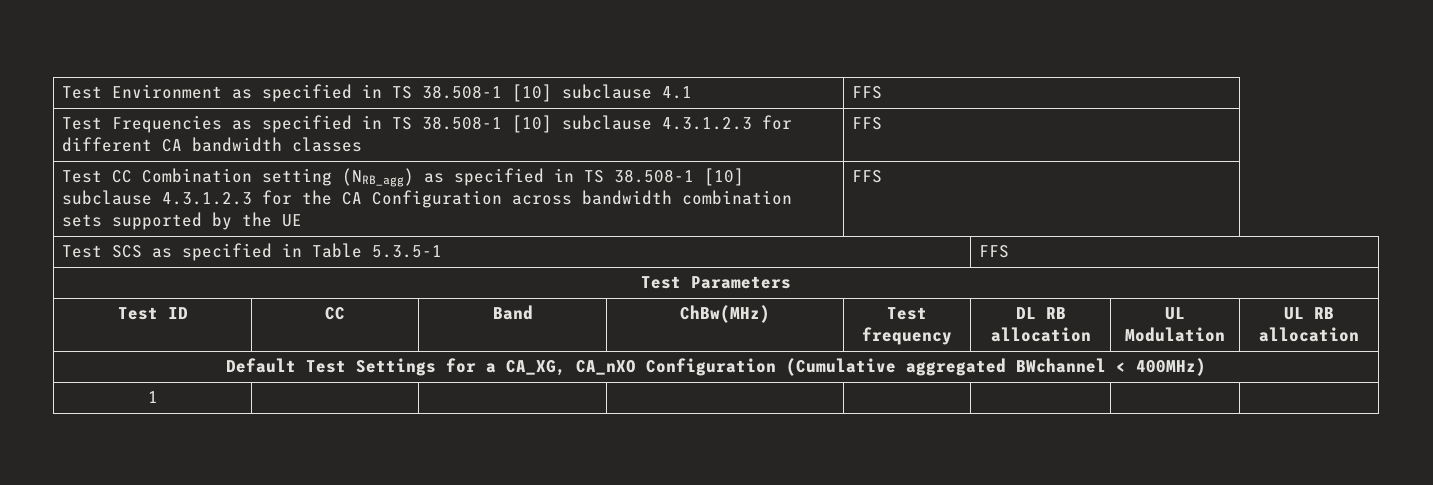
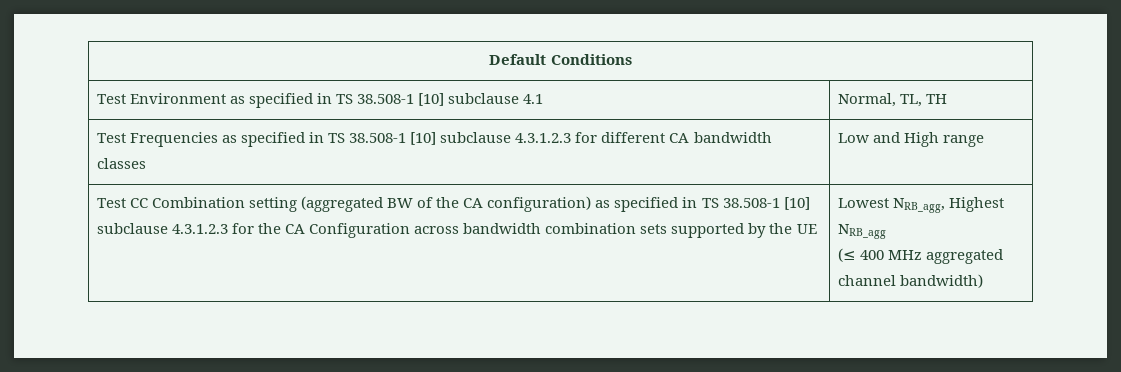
+ Default Conditions
- Test Environment as specified in TS 38.508-1 [10] subclause 4.1 | FFS
+ Test Environment as specified in TS 38.508-1 [10] subclause 4.1 | Normal, TL, TH
- Test Frequencies as specified in TS 38.508-1 [10] subclause 4.3.1.2.3 for different CA bandwidth classes | FFS
+ Test Frequencies as specified in TS 38.508-1 [10] subclause 4.3.1.2.3 for different CA bandwidth classes | Low and High range
- Test CC Combination setting (NRB_agg) as specified in TS 38.508-1 [10] subclause 4.3.1.2.3 for the CA Configuration across bandwidth combination sets supported by the UE | FFS
- Test SCS as specified in Table 5.3.5-1 | FFS
- Test Parameters
- Test ID | CC | Band | ChBw(MHz) | Test frequency | DL RB allocation | UL Modulation | UL RB allocation
- Default Test Settings for a CA_XG, CA_nXO Configuration (Cumulative aggregated BWchannel < 400MHz)
- 1 | | | | | | |
+ Test CC Combination setting (aggregated BW of the CA configuration) as specified in TS 38.508-1 [10] subclause 4.3.1.2.3 for the CA Configuration across bandwidth combination sets supported by the UE | Lowest NRB_agg, Highest NRB_agg
+ (≤ 400 MHz aggregated channel bandwidth)

